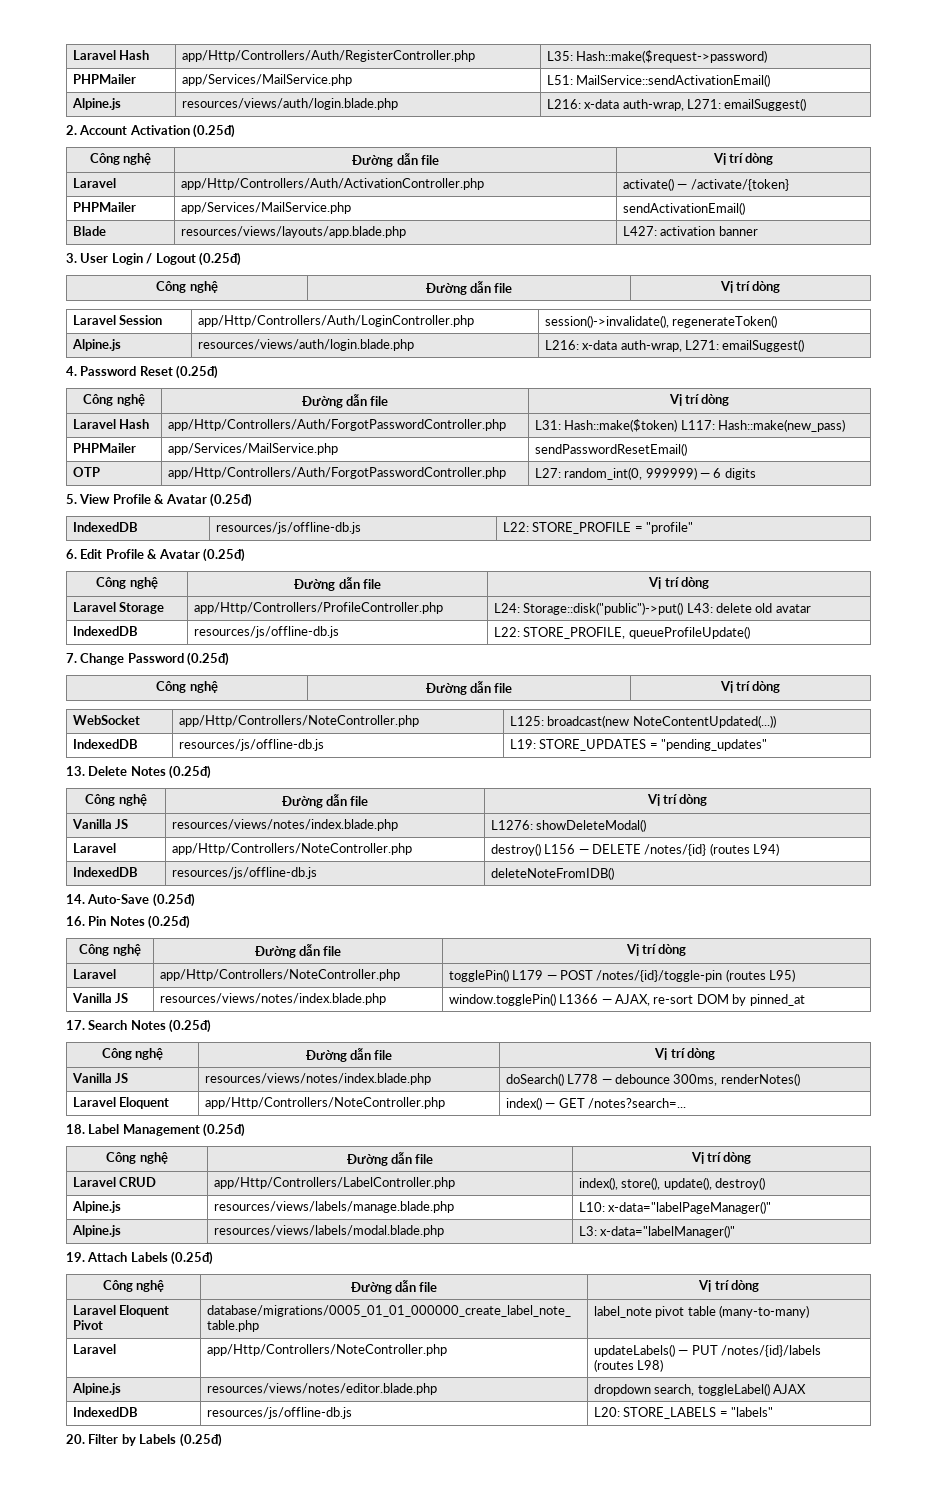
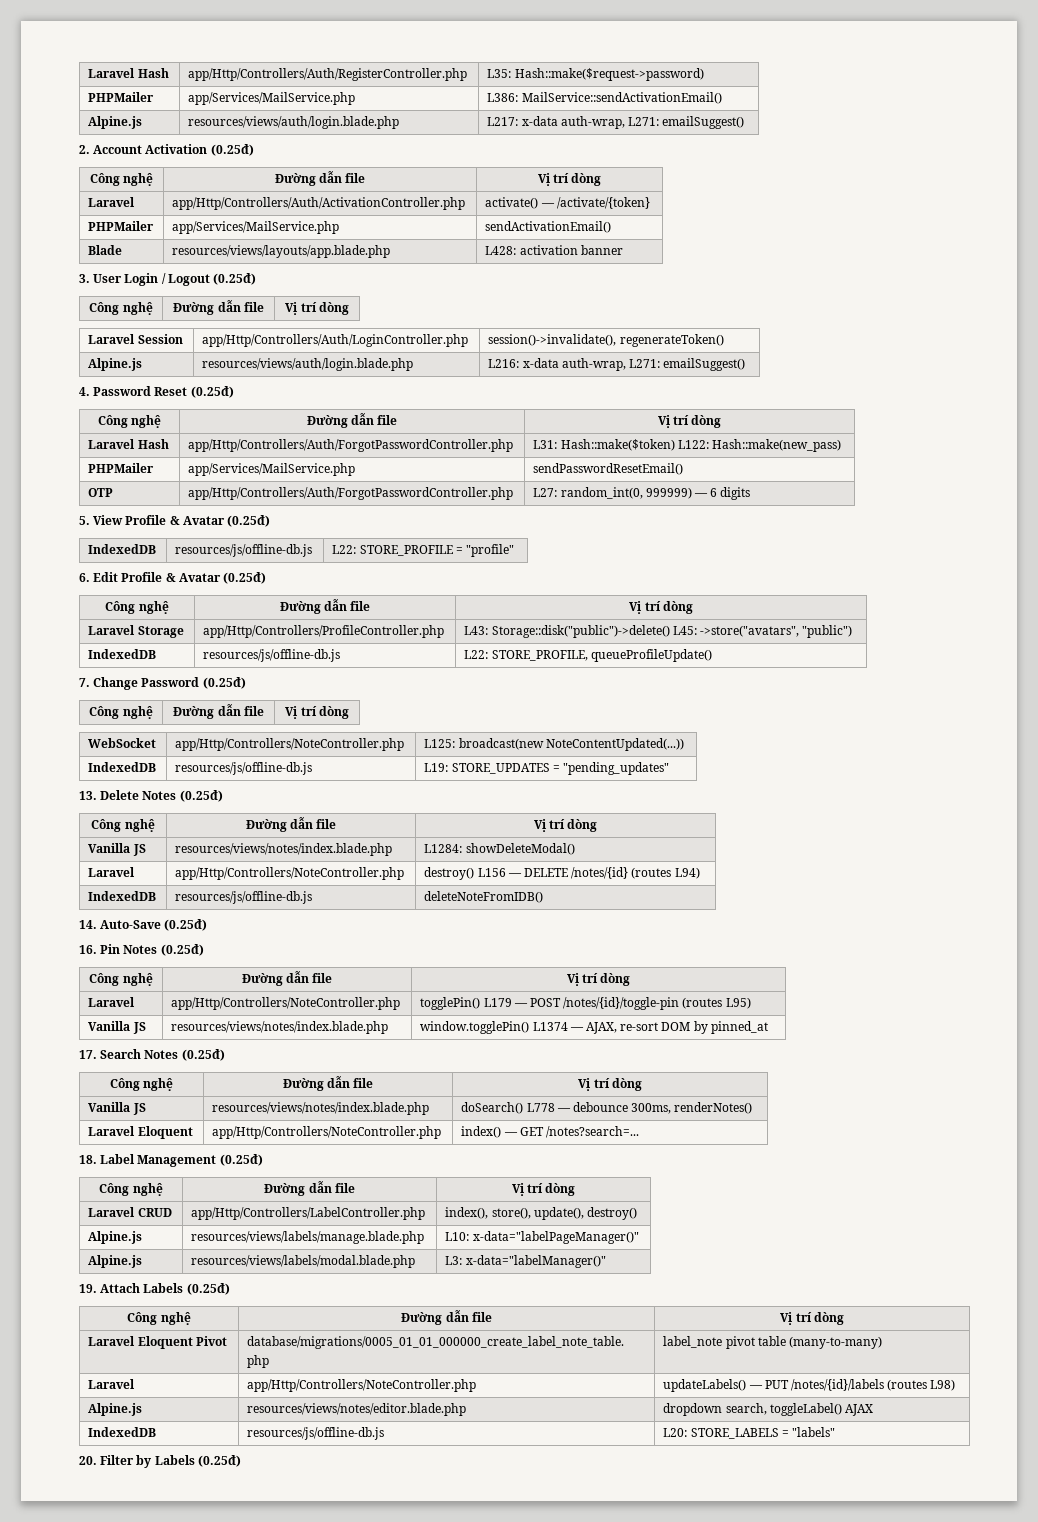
- PHPMailer | app/Services/MailService.php | L51: MailService::sendActivationEmail()
- Alpine.js | resources/views/auth/login.blade.php | L216: x-data auth-wrap, L271: emailSuggest()
+ PHPMailer | app/Services/MailService.php | L386: MailService::sendActivationEmail()
+ Alpine.js | resources/views/auth/login.blade.php | L217: x-data auth-wrap, L271: emailSuggest()
- Blade | resources/views/layouts/app.blade.php | L427: activation banner
+ Blade | resources/views/layouts/app.blade.php | L428: activation banner
- Laravel Hash | app/Http/Controllers/Auth/ForgotPasswordController.php | L31: Hash::make($token) L117: Hash::make(new_pass)
+ Laravel Hash | app/Http/Controllers/Auth/ForgotPasswordController.php | L31: Hash::make($token) L122: Hash::make(new_pass)
- Laravel Storage | app/Http/Controllers/ProfileController.php | L24: Storage::disk("public")->put() L43: delete old avatar
+ Laravel Storage | app/Http/Controllers/ProfileController.php | L43: Storage::disk("public")->delete() L45: ->store("avatars", "public")
- Vanilla JS | resources/views/notes/index.blade.php | L1276: showDeleteModal()
+ Vanilla JS | resources/views/notes/index.blade.php | L1284: showDeleteModal()
- Vanilla JS | resources/views/notes/index.blade.php | window.togglePin() L1366 — AJAX, re-sort DOM by pinned_at
+ Vanilla JS | resources/views/notes/index.blade.php | window.togglePin() L1374 — AJAX, re-sort DOM by pinned_at

